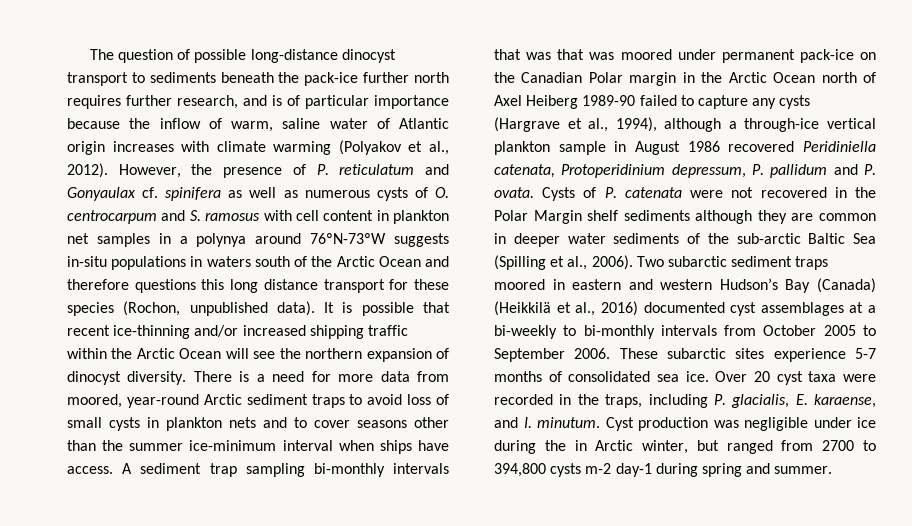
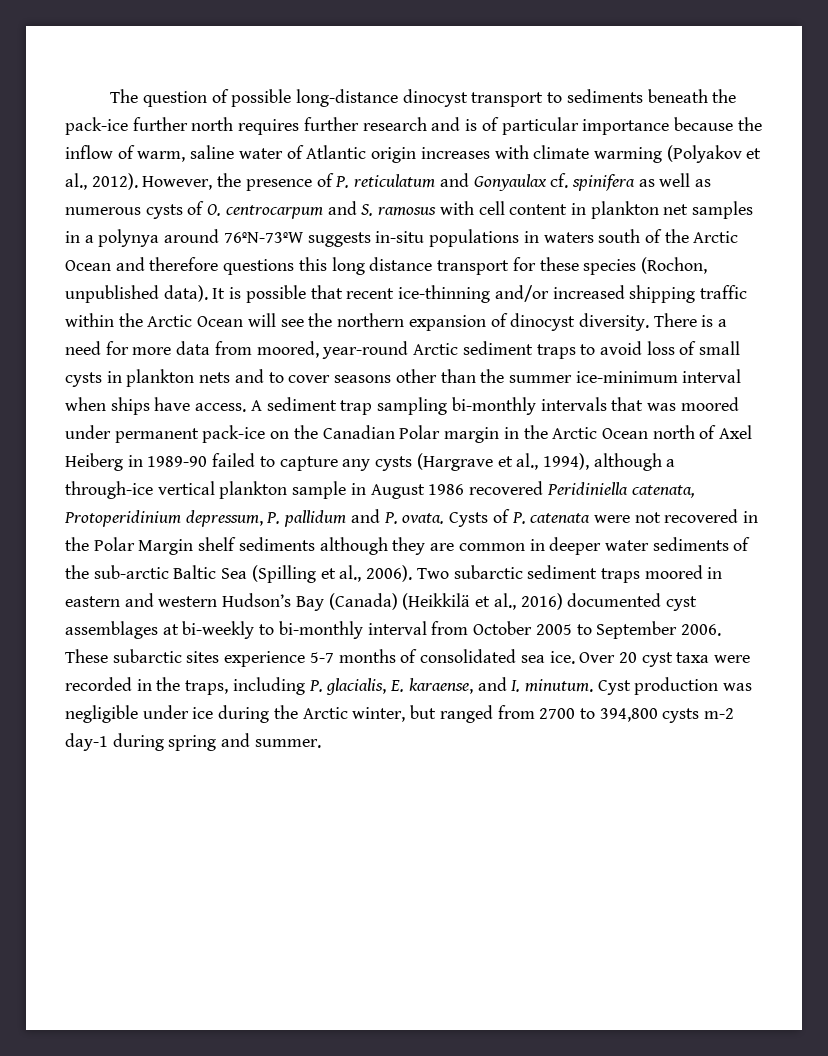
- The question of possible long-distance dinocyst transport to sediments beneath the pack-ice further north requires further research, and is of particular importance because the inflow of warm, saline water of Atlantic origin increases with climate warming (Polyakov et al., 2012).
+ The question of possible long-distance dinocyst transport to sediments beneath the pack-ice further north requires further research and is of particular importance because the inflow of warm, saline water of Atlantic origin increases with climate warming (Polyakov et al., 2012).
- A sediment trap sampling bi-monthly intervals that was that was moored under permanent pack-ice on the Canadian Polar margin in the Arctic Ocean north of Axel Heiberg 1989-90 failed to capture any cysts (Hargrave et al., 1994), although a through-ice vertical plankton sample in August 1986 recovered Peridiniella catenata, Protoperidinium depressum, P. pallidum and P. ovata.
+ A sediment trap sampling bi-monthly intervals that was moored under permanent pack-ice on the Canadian Polar margin in the Arctic Ocean north of Axel Heiberg in 1989-90 failed to capture any cysts (Hargrave et al., 1994), although a through-ice vertical plankton sample in August 1986 recovered Peridiniella catenata, Protoperidinium depressum, P. pallidum and P. ovata.
- Two subarctic sediment traps moored in eastern and western Hudson’s Bay (Canada) (Heikkilä et al., 2016) documented cyst assemblages at a bi-weekly to bi-monthly intervals from October 2005 to September 2006.
+ Two subarctic sediment traps moored in eastern and western Hudson’s Bay (Canada) (Heikkilä et al., 2016) documented cyst assemblages at bi-weekly to bi-monthly interval from October 2005 to September 2006.
- Cyst production was negligible under ice during the in Arctic winter, but ranged from 2700 to 394,800 cysts m-2 day-1 during spring and summer.
+ Cyst production was negligible under ice during the Arctic winter, but ranged from 2700 to 394,800 cysts m-2 day-1 during spring and summer.

